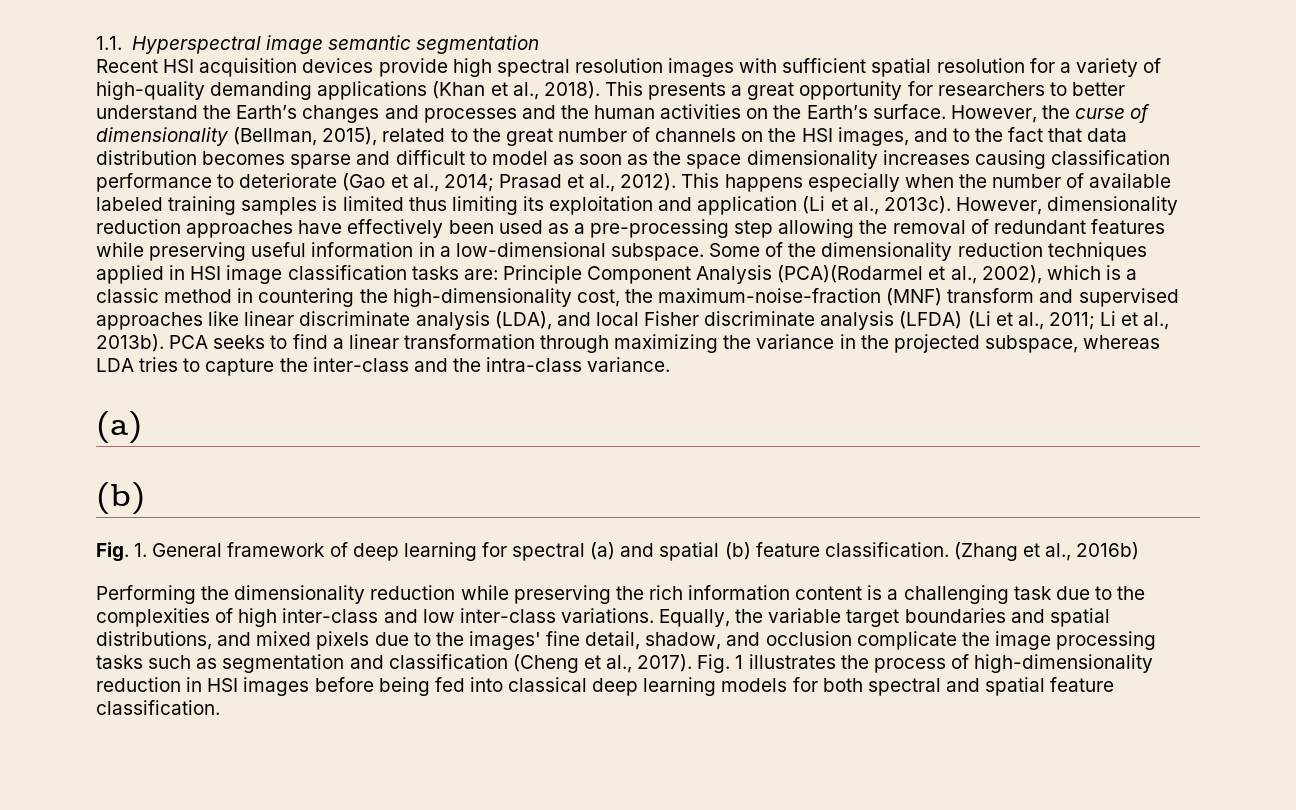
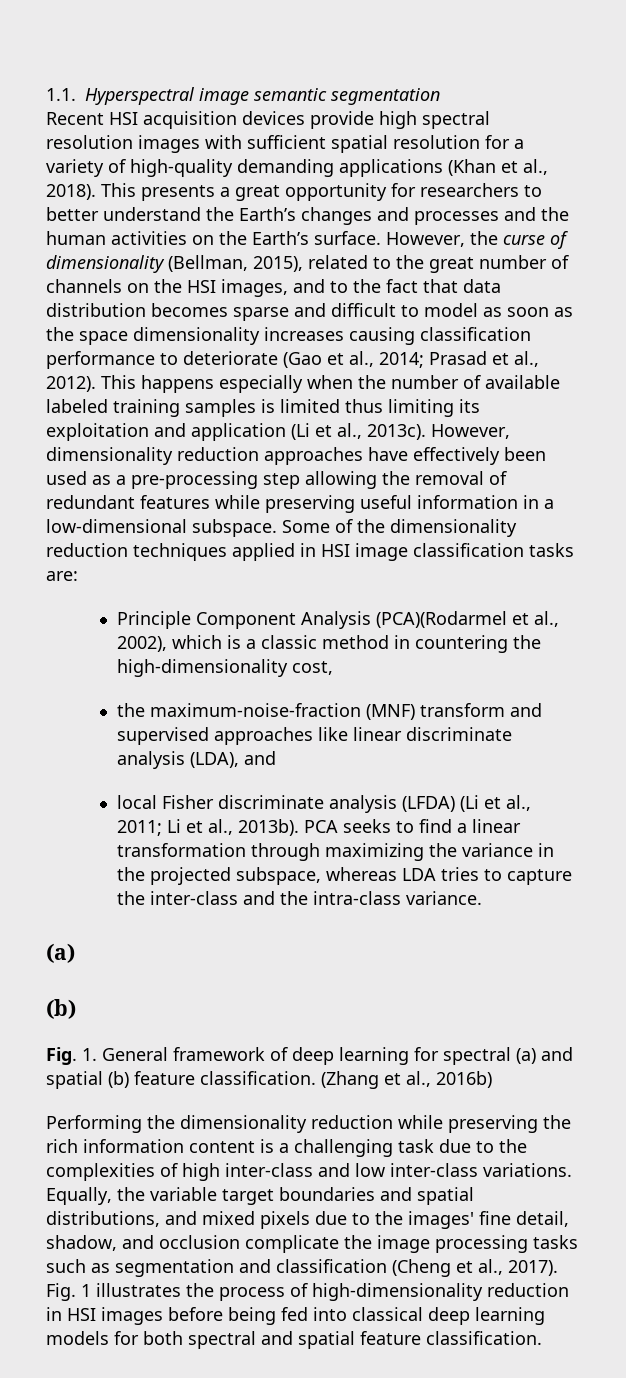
- Some of the dimensionality reduction techniques applied in HSI image classification tasks are: Principle Component Analysis (PCA)(Rodarmel et al., 2002), which is a classic method in countering the high-dimensionality cost, the maximum-noise-fraction (MNF) transform and supervised approaches like linear discriminate analysis (LDA), and local Fisher discriminate analysis (LFDA) (Li et al., 2011; Li et al., 2013b).
+ Some of the dimensionality reduction techniques applied in HSI image classification tasks are:
+ Principle Component Analysis (PCA)(Rodarmel et al., 2002), which is a classic method in countering the high-dimensionality cost,
+ the maximum-noise-fraction (MNF) transform and supervised approaches like linear discriminate analysis (LDA), and
+ local Fisher discriminate analysis (LFDA) (Li et al., 2011; Li et al., 2013b).

